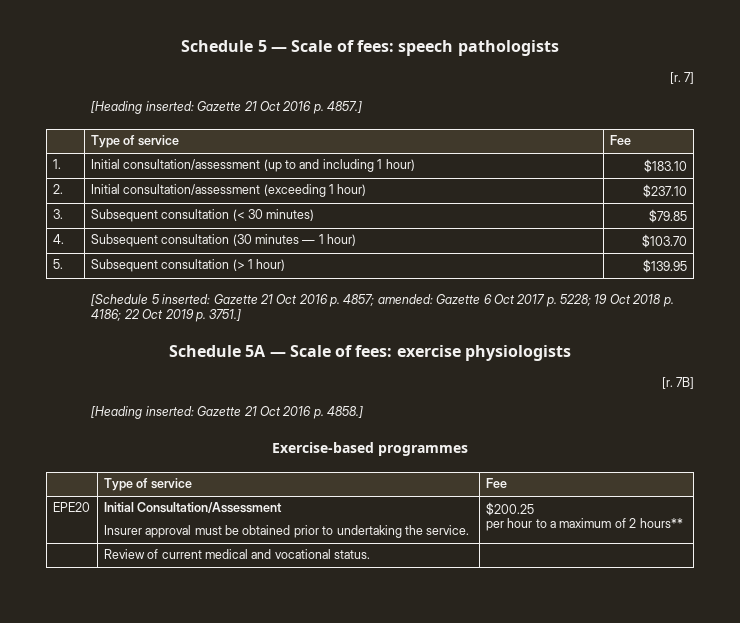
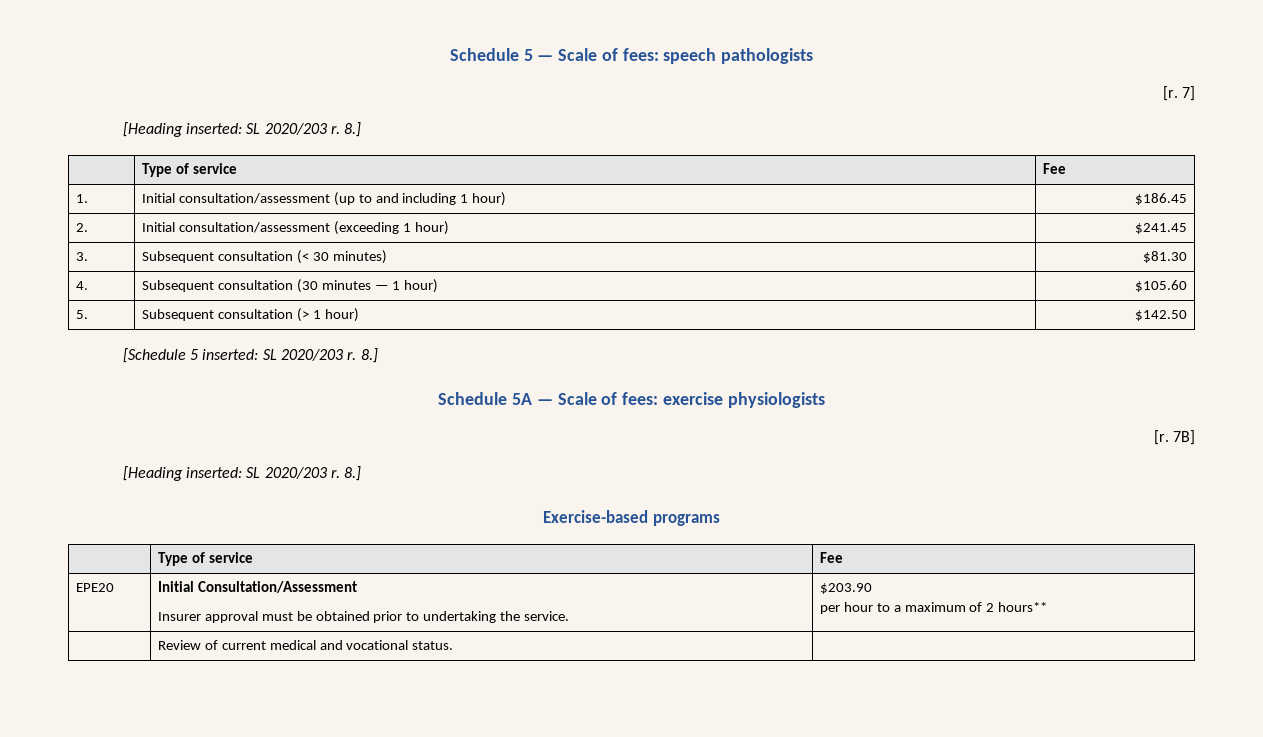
  7]
- [Heading inserted: Gazette 21 Oct 2016 p. 4857.]
+ [Heading inserted: SL 2020/203 r. 8.]
- 1. | Initial consultation/assessment (up to and including 1 hour) | $183.10
+ 1. | Initial consultation/assessment (up to and including 1 hour) | $186.45
- 2. | Initial consultation/assessment (exceeding 1 hour) | $237.10
+ 2. | Initial consultation/assessment (exceeding 1 hour) | $241.45
- 3. | Subsequent consultation (< 30 minutes) | $79.85
+ 3. | Subsequent consultation (< 30 minutes) | $81.30
- 4. | Subsequent consultation (30 minutes — 1 hour) | $103.70
+ 4. | Subsequent consultation (30 minutes — 1 hour) | $105.60
- 5. | Subsequent consultation (> 1 hour) | $139.95
+ 5. | Subsequent consultation (> 1 hour) | $142.50
- [Schedule 5 inserted: Gazette 21 Oct 2016 p. 4857; amended: Gazette 6 Oct 2017 p. 5228; 19 Oct 2018 p. 4186; 22 Oct 2019 p. 3751.]
+ [Schedule 5 inserted: SL 2020/203 r. 8.]
  7B]
- [Heading inserted: Gazette 21 Oct 2016 p. 4858.]
+ [Heading inserted: SL 2020/203 r. 8.]
- Exercise-based programmes
+ Exercise-based programs
  EPE20 | Initial Consultation/Assessment
- Insurer approval must be obtained prior to undertaking the service. | $200.25
+ Insurer approval must be obtained prior to undertaking the service. | $203.90

